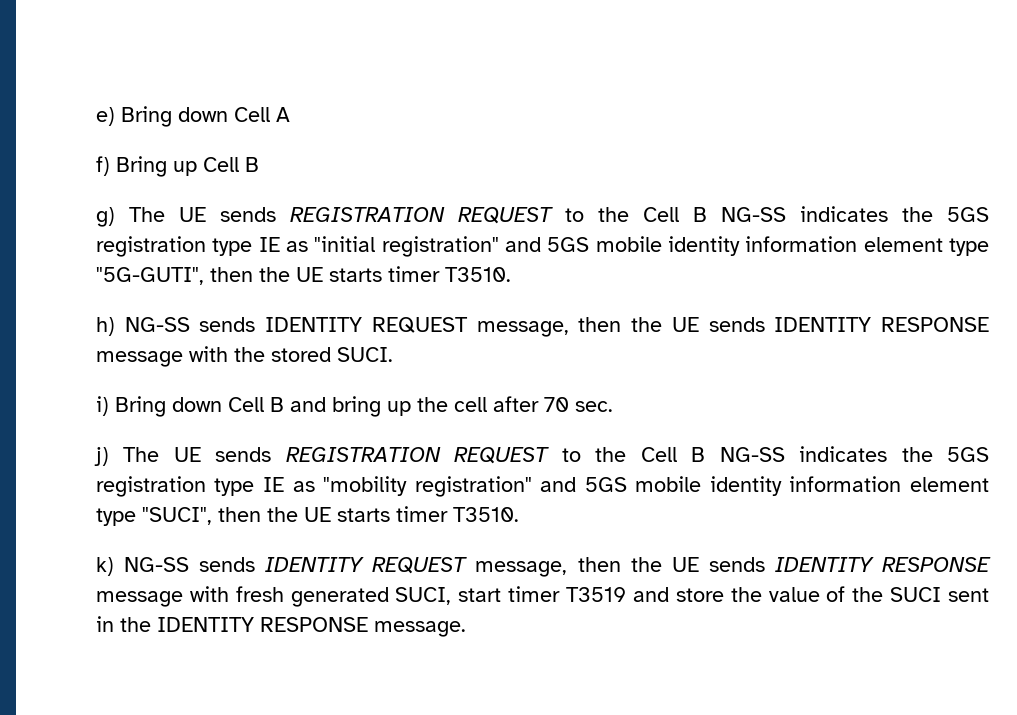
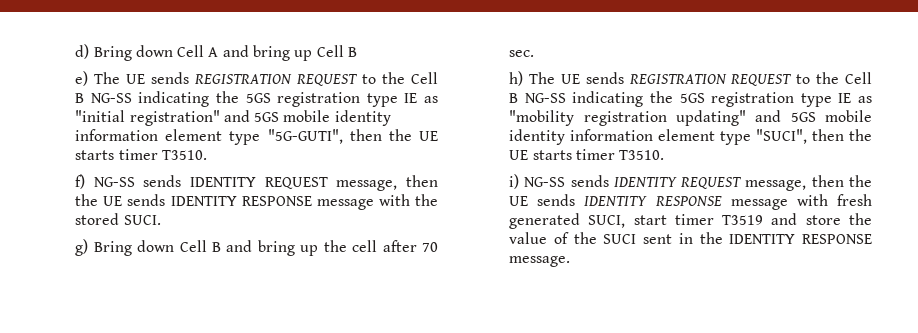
- e) Bring down Cell A
- f) Bring up Cell B
+ d) Bring down Cell A and bring up Cell B
- g) The UE sends REGISTRATION REQUEST to the Cell B NG-SS indicates the 5GS registration type IE as "initial registration" and 5GS mobile identity information element type "5G-GUTI", then the UE starts timer T3510.
+ e) The UE sends REGISTRATION REQUEST to the Cell B NG-SS indicating the 5GS registration type IE as "initial registration" and 5GS mobile identity information element type "5G-GUTI", then the UE starts timer T3510.
- h) NG-SS sends IDENTITY REQUEST message, then the UE sends IDENTITY RESPONSE message with the stored SUCI.
+ f) NG-SS sends IDENTITY REQUEST message, then the UE sends IDENTITY RESPONSE message with the stored SUCI.
- i) Bring down Cell B and bring up the cell after 70 sec.
+ g) Bring down Cell B and bring up the cell after 70 sec.
- j) The UE sends REGISTRATION REQUEST to the Cell B NG-SS indicates the 5GS registration type IE as "mobility registration" and 5GS mobile identity information element type "SUCI", then the UE starts timer T3510.
+ h) The UE sends REGISTRATION REQUEST to the Cell B NG-SS indicating the 5GS registration type IE as "mobility registration updating" and 5GS mobile identity information element type "SUCI", then the UE starts timer T3510.
- k) NG-SS sends IDENTITY REQUEST message, then the UE sends IDENTITY RESPONSE message with fresh generated SUCI, start timer T3519 and store the value of the SUCI sent in the IDENTITY RESPONSE message.
+ i) NG-SS sends IDENTITY REQUEST message, then the UE sends IDENTITY RESPONSE message with fresh generated SUCI, start timer T3519 and store the value of the SUCI sent in the IDENTITY RESPONSE message.

